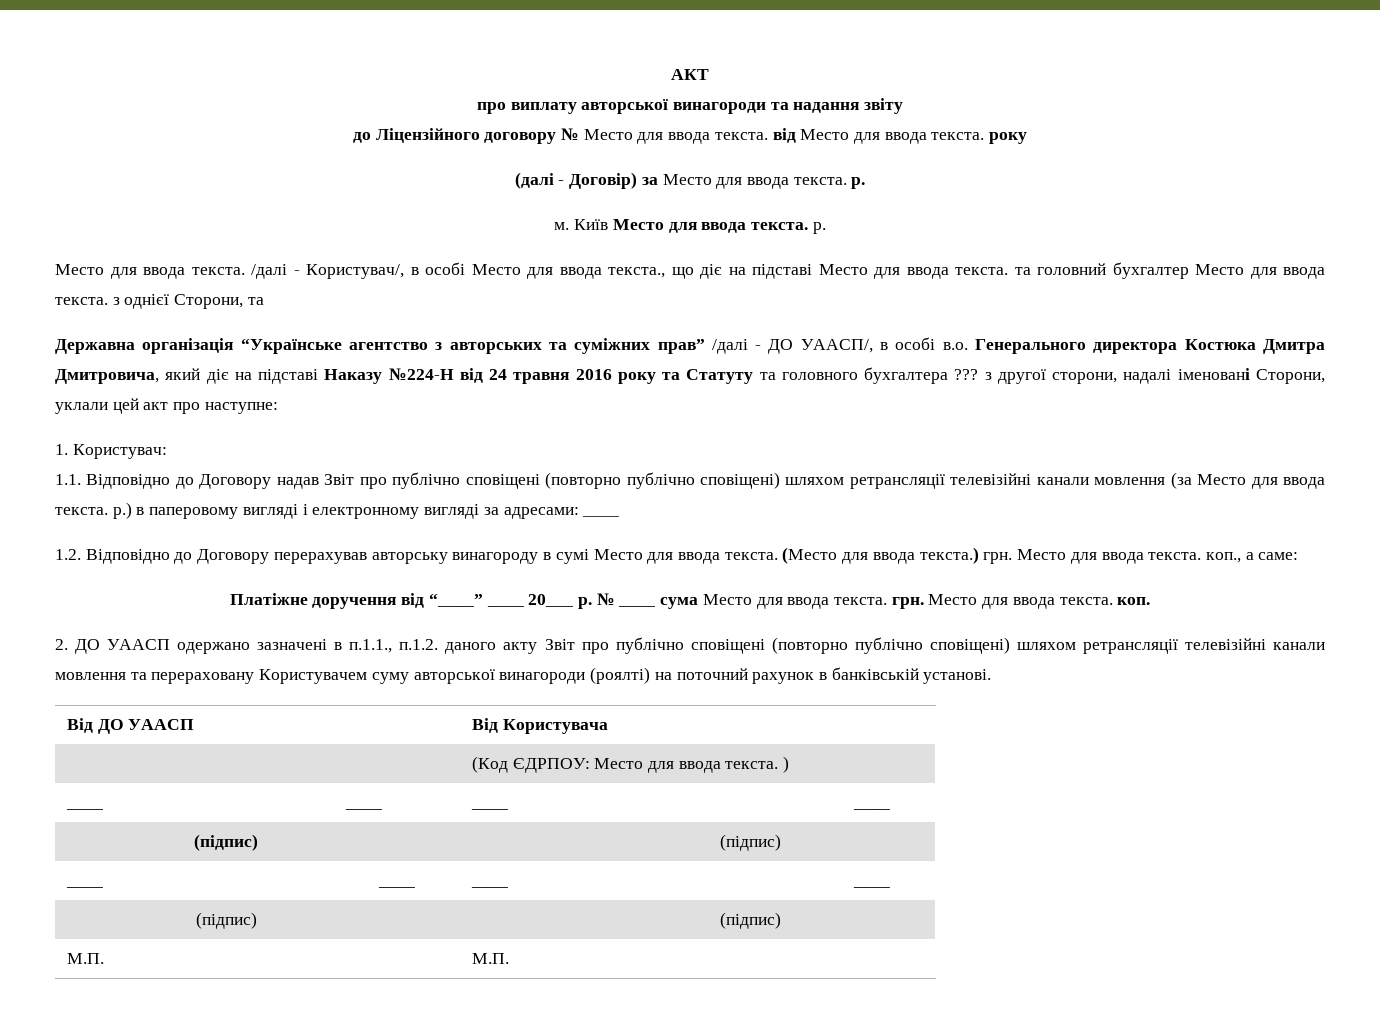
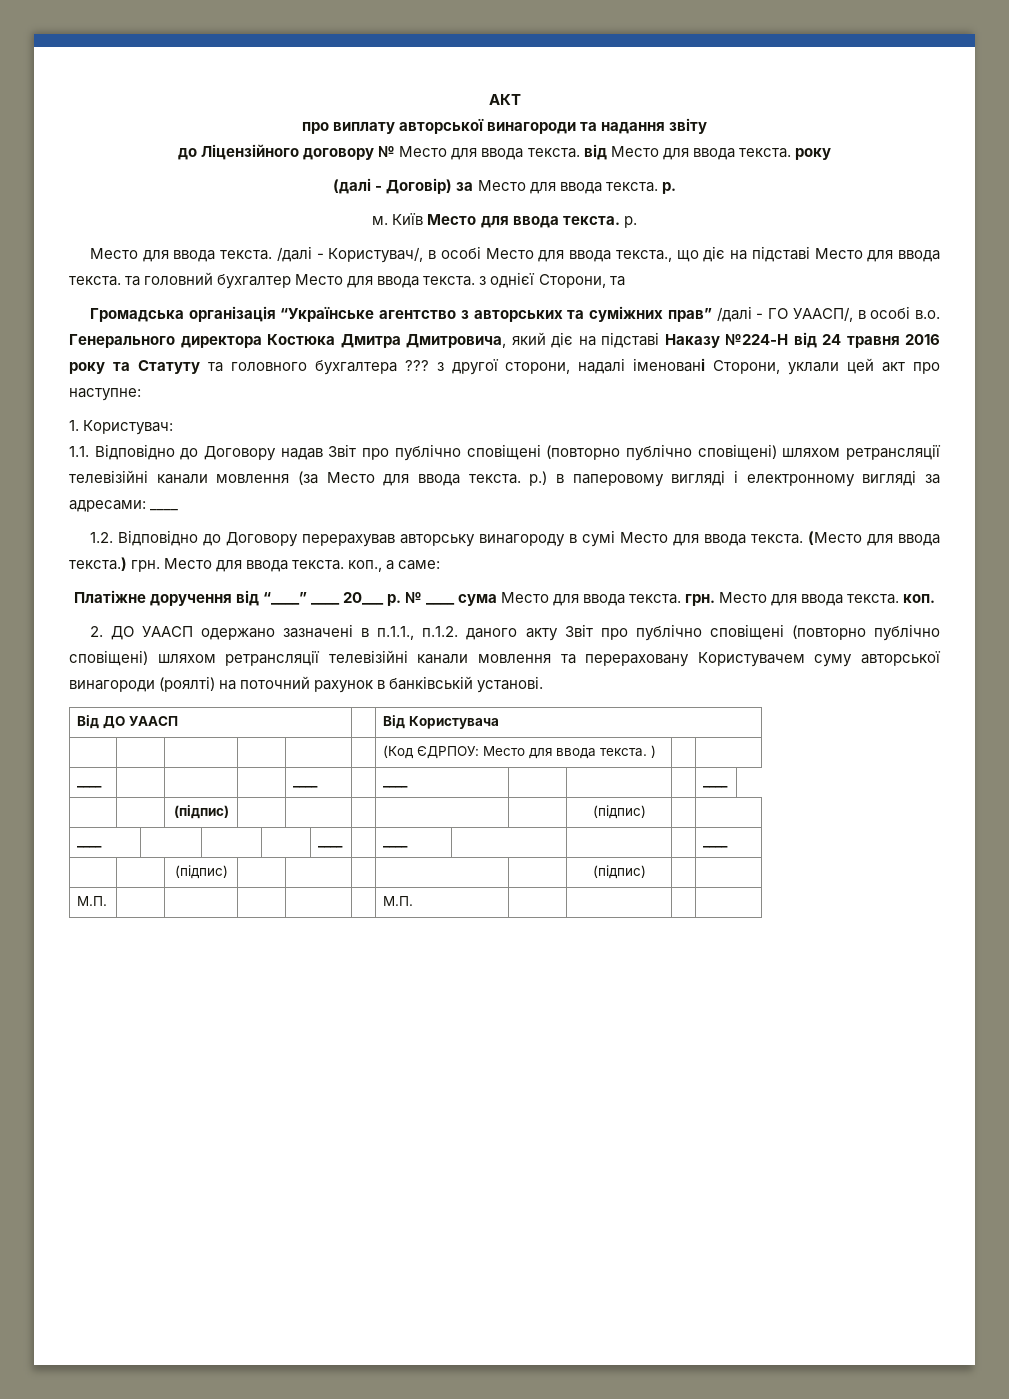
- Державна організація “Українське агентство з авторських та суміжних прав” /далі - ДО УААСП/, в особі в.о. Генерального директора Костюка Дмитра Дмитровича, який діє на підставі Наказу №224-Н від 24 травня 2016 року та Статуту та головного бухгалтера ??? з другої сторони, надалі іменовані Сторони, уклали цей акт про наступне:
+ Громадська організація “Українське агентство з авторських та суміжних прав” /далі - ГО УААСП/, в особі в.о. Генерального директора Костюка Дмитра Дмитровича, який діє на підставі Наказу №224-Н від 24 травня 2016 року та Статуту та головного бухгалтера ??? з другої сторони, надалі іменовані Сторони, уклали цей акт про наступне:

